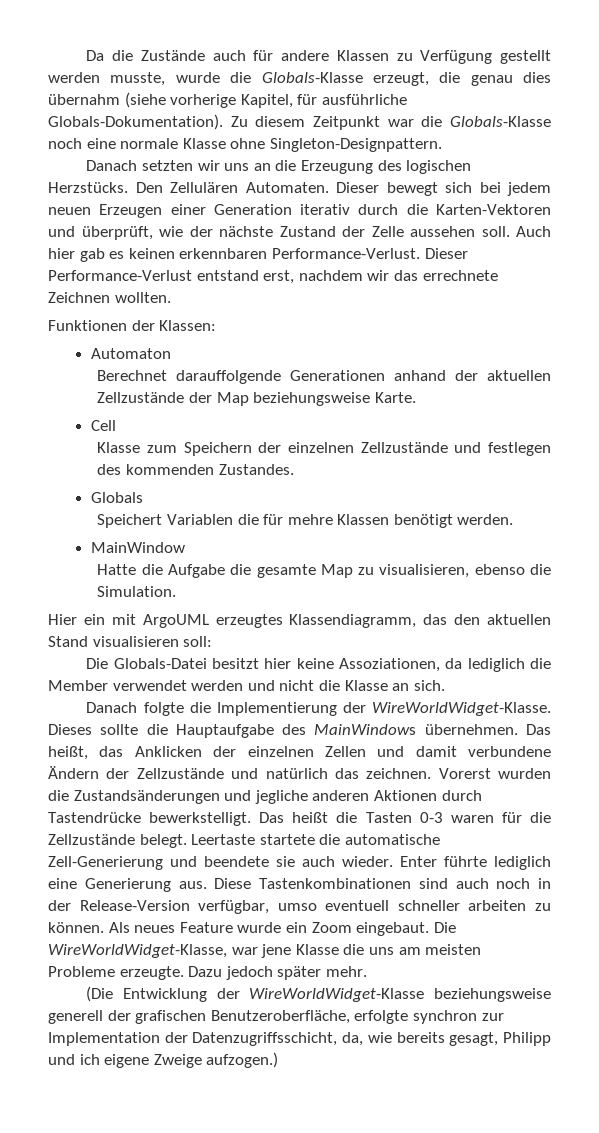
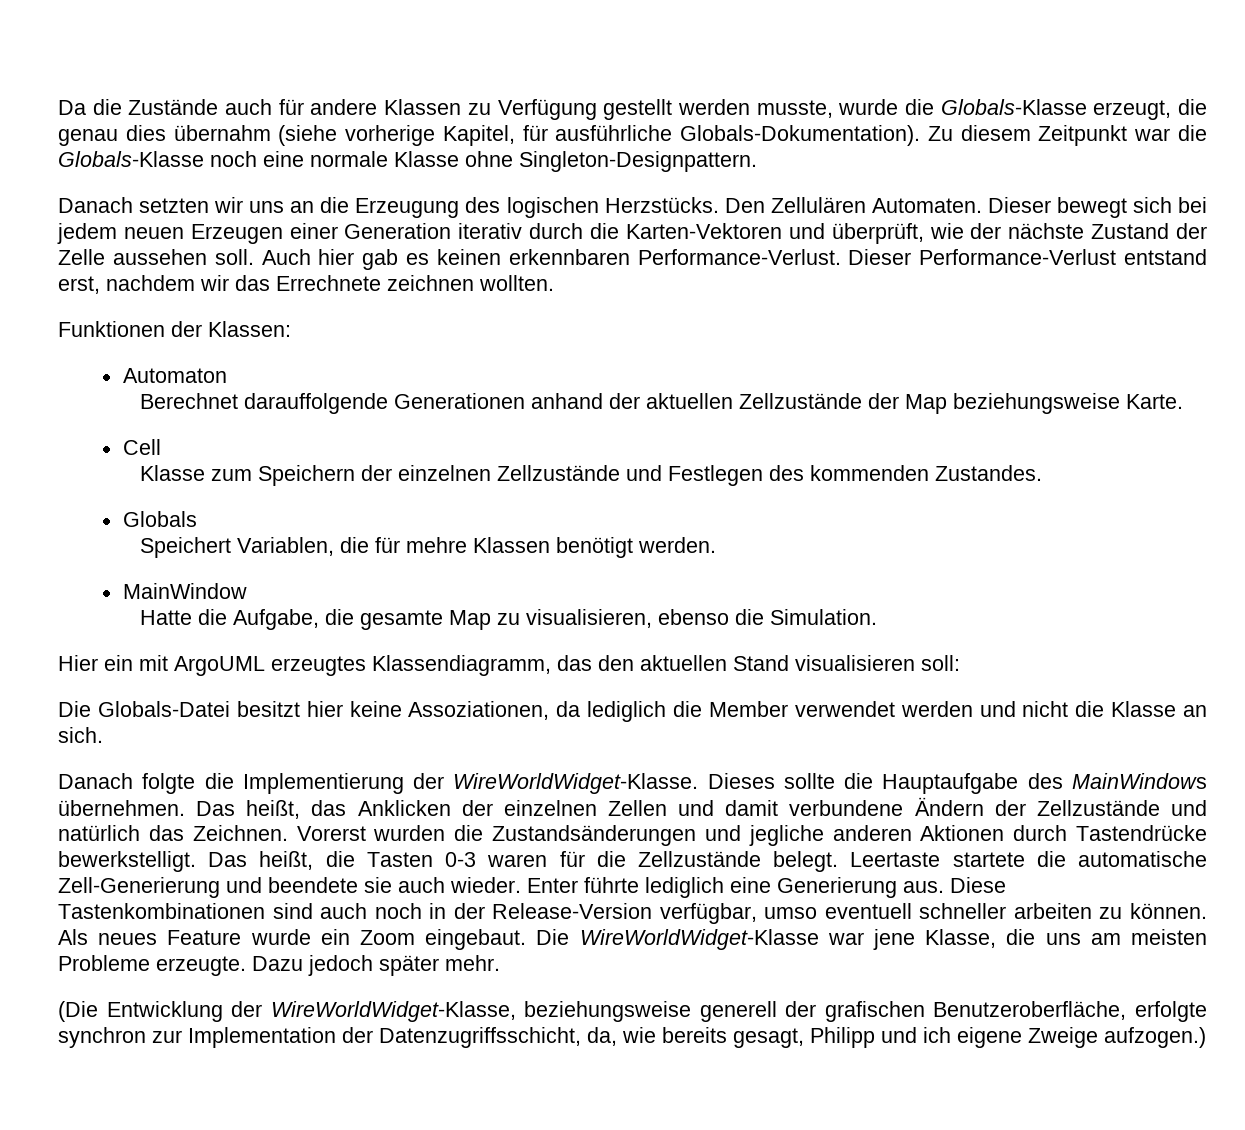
- Dieser Performance-Verlust entstand erst, nachdem wir das errechnete Zeichnen wollten.
+ Dieser Performance-Verlust entstand erst, nachdem wir das Errechnete zeichnen wollten.
- Klasse zum Speichern der einzelnen Zellzustände und festlegen des kommenden Zustandes.
+ Klasse zum Speichern der einzelnen Zellzustände und Festlegen des kommenden Zustandes.
- Speichert Variablen die für mehre Klassen benötigt werden.
+ Speichert Variablen, die für mehre Klassen benötigt werden.
- Hatte die Aufgabe die gesamte Map zu visualisieren, ebenso die Simulation.
+ Hatte die Aufgabe, die gesamte Map zu visualisieren, ebenso die Simulation.
- Das heißt, das Anklicken der einzelnen Zellen und damit verbundene Ändern der Zellzustände und natürlich das zeichnen.
+ Das heißt, das Anklicken der einzelnen Zellen und damit verbundene Ändern der Zellzustände und natürlich das Zeichnen.
- Das heißt die Tasten 0-3 waren für die Zellzustände belegt.
+ Das heißt, die Tasten 0-3 waren für die Zellzustände belegt.
- Die WireWorldWidget-Klasse, war jene Klasse die uns am meisten Probleme erzeugte.
+ Die WireWorldWidget-Klasse war jene Klasse, die uns am meisten Probleme erzeugte.
- (Die Entwicklung der WireWorldWidget-Klasse beziehungsweise generell der grafischen Benutzeroberfläche, erfolgte synchron zur Implementation der Datenzugriffsschicht, da, wie bereits gesagt, Philipp und ich eigene Zweige aufzogen.)
+ (Die Entwicklung der WireWorldWidget-Klasse, beziehungsweise generell der grafischen Benutzeroberfläche, erfolgte synchron zur Implementation der Datenzugriffsschicht, da, wie bereits gesagt, Philipp und ich eigene Zweige aufzogen.)

